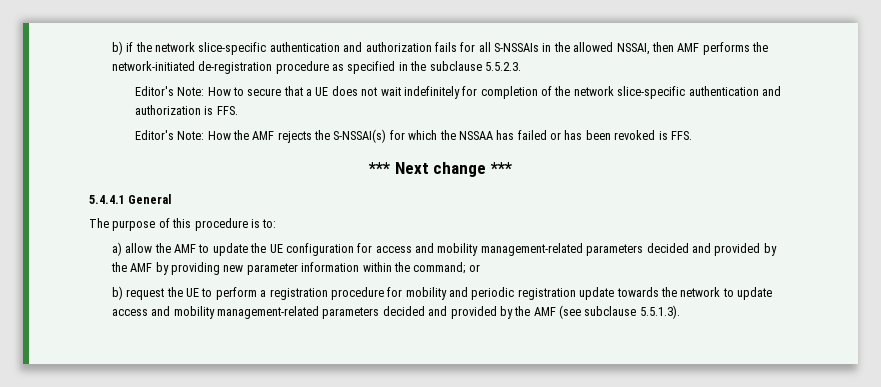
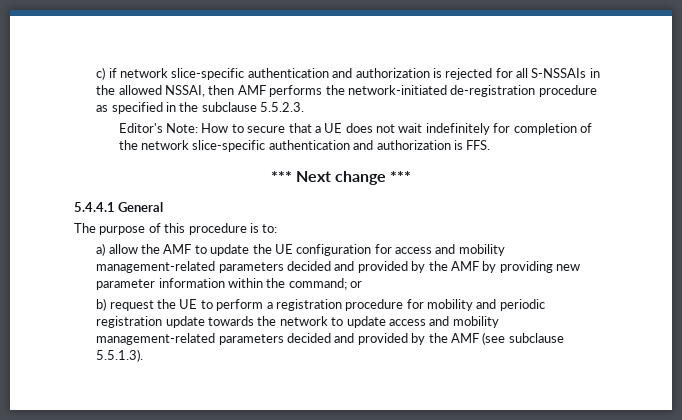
- b) if the network slice-specific authentication and authorization fails for all S-NSSAIs in the allowed NSSAI, then AMF performs the network-initiated de-registration procedure as specified in the subclause 5.5.2.3.
+ c) if network slice-specific authentication and authorization is rejected for all S-NSSAIs in the allowed NSSAI, then AMF performs the network-initiated de-registration procedure as specified in the subclause 5.5.2.3.
- Editor's Note: How the AMF rejects the S-NSSAI(s) for which the NSSAA has failed or has been revoked is FFS.

